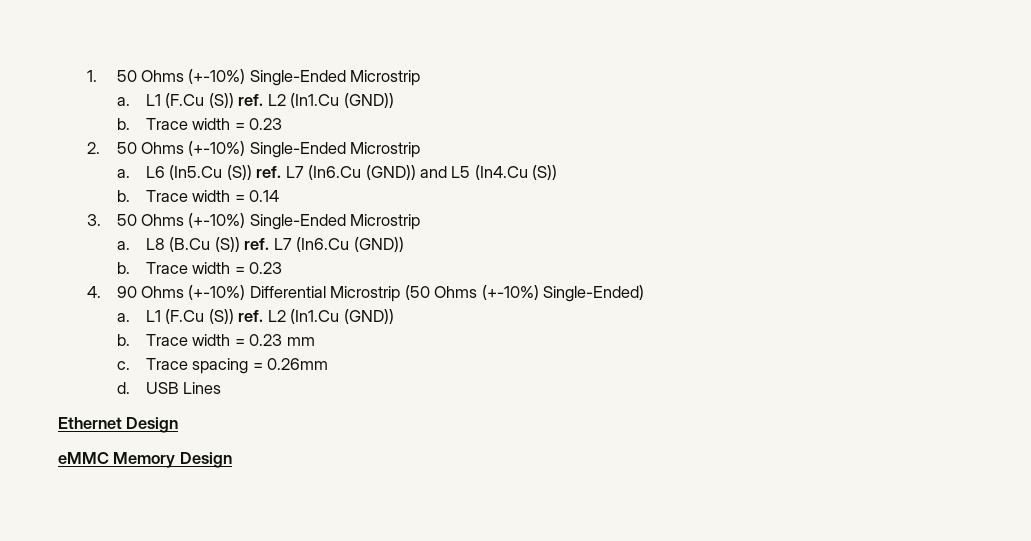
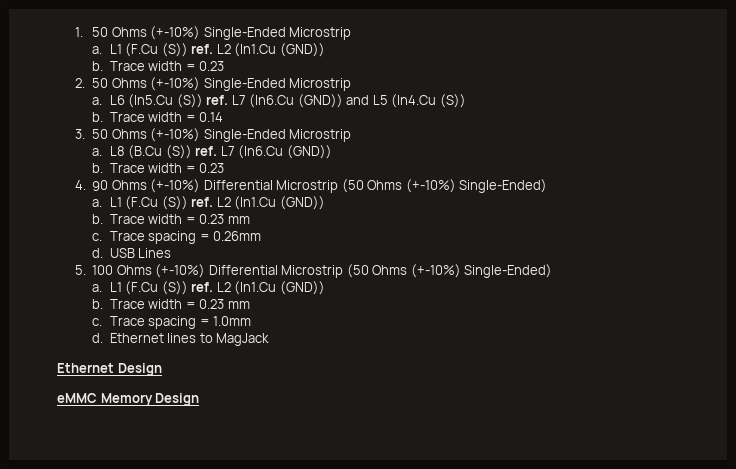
+ 5. 100 Ohms (+-10%) Differential Microstrip (50 Ohms (+-10%) Single-Ended)
+ a. L1 (F.Cu (S)) ref. L2 (In1.Cu (GND))
+ b. Trace width = 0.23 mm
+ c. Trace spacing = 1.0mm
+ d. Ethernet lines to MagJack

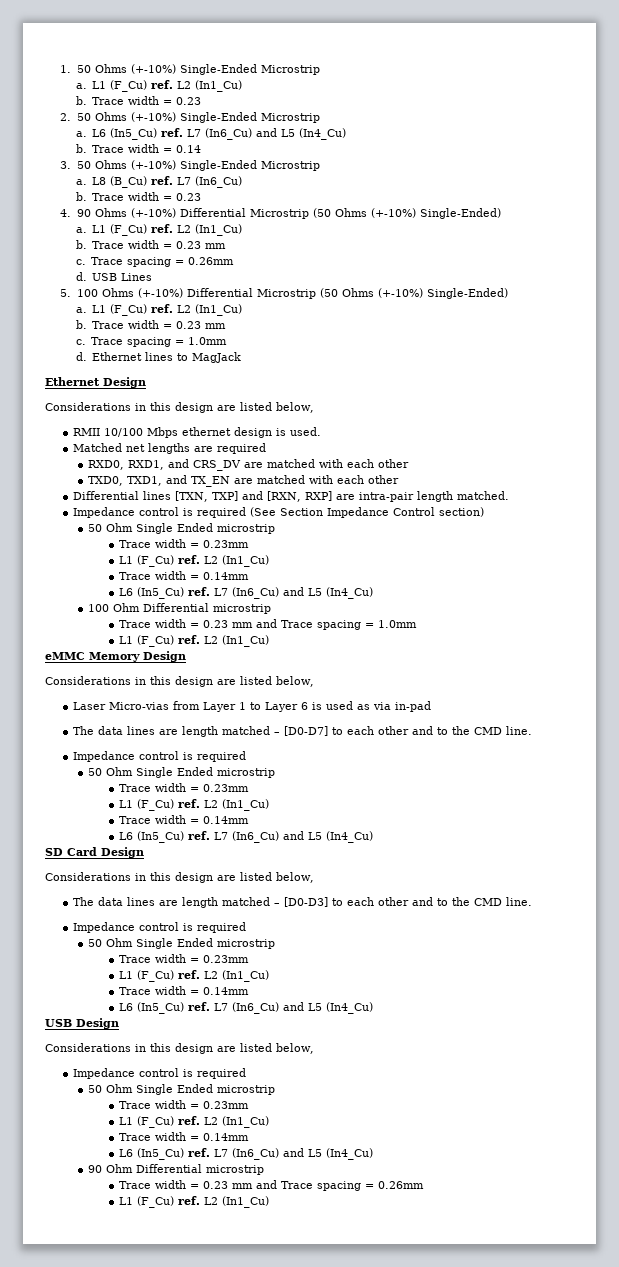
  1. 50 Ohms (+-10%) Single-Ended Microstrip
- a. L1 (F.Cu (S)) ref. L2 (In1.Cu (GND))
+ a. L1 (F_Cu) ref. L2 (In1_Cu)
- a. L6 (In5.Cu (S)) ref. L7 (In6.Cu (GND)) and L5 (In4.Cu (S))
+ a. L6 (In5_Cu) ref. L7 (In6_Cu) and L5 (In4_Cu)
- L8 (B.Cu (S)) ref. L7 (In6.Cu (GND))
+ L8 (B_Cu) ref. L7 (In6_Cu)
  4. 90 Ohms (+-10%) Differential Microstrip (50 Ohms (+-10%) Single-Ended)
- a. L1 (F.Cu (S)) ref. L2 (In1.Cu (GND))
+ a. L1 (F_Cu) ref. L2 (In1_Cu)
  5. 100 Ohms (+-10%) Differential Microstrip (50 Ohms (+-10%) Single-Ended)
- a. L1 (F.Cu (S)) ref. L2 (In1.Cu (GND))
+ a. L1 (F_Cu) ref. L2 (In1_Cu)
  Ethernet Design
+ Considerations in this design are listed below,
+ RMII 10/100 Mbps ethernet design is used.
+ Matched net lengths are required
+ RXD0, RXD1, and CRS_DV are matched with each other
+ TXD0, TXD1, and TX_EN are matched with each other
+ Differential lines [TXN, TXP] and [RXN, RXP] are intra-pair length matched.
+ Impedance control is required (See Section Impedance Control section)
+ 50 Ohm Single Ended microstrip
+ Trace width = 0.23mm
+ L1 (F_Cu) ref. L2 (In1_Cu)
+ Trace width = 0.14mm
+ L6 (In5_Cu) ref. L7 (In6_Cu) and L5 (In4_Cu)
+ 100 Ohm Differential microstrip
+ Trace width = 0.23 mm and Trace spacing = 1.0mm
+ L1 (F_Cu) ref. L2 (In1_Cu)
  eMMC Memory Design
+ Considerations in this design are listed below,
+ Laser Micro-vias from Layer 1 to Layer 6 is used as via in-pad
+ The data lines are length matched – [D0-D7] to each other and to the CMD line.
+ Impedance control is required
+ 50 Ohm Single Ended microstrip
+ Trace width = 0.23mm
+ L1 (F_Cu) ref. L2 (In1_Cu)
+ Trace width = 0.14mm
+ L6 (In5_Cu) ref. L7 (In6_Cu) and L5 (In4_Cu)
+ SD Card Design
+ Considerations in this design are listed below,
+ The data lines are length matched – [D0-D3] to each other and to the CMD line.
+ Impedance control is required
+ 50 Ohm Single Ended microstrip
+ Trace width = 0.23mm
+ L1 (F_Cu) ref. L2 (In1_Cu)
+ Trace width = 0.14mm
+ L6 (In5_Cu) ref. L7 (In6_Cu) and L5 (In4_Cu)
+ USB Design
+ Considerations in this design are listed below,
+ Impedance control is required
+ 50 Ohm Single Ended microstrip
+ Trace width = 0.23mm
+ L1 (F_Cu) ref. L2 (In1_Cu)
+ Trace width = 0.14mm
+ L6 (In5_Cu) ref. L7 (In6_Cu) and L5 (In4_Cu)
+ 90 Ohm Differential microstrip
+ Trace width = 0.23 mm and Trace spacing = 0.26mm
+ L1 (F_Cu) ref. L2 (In1_Cu)

